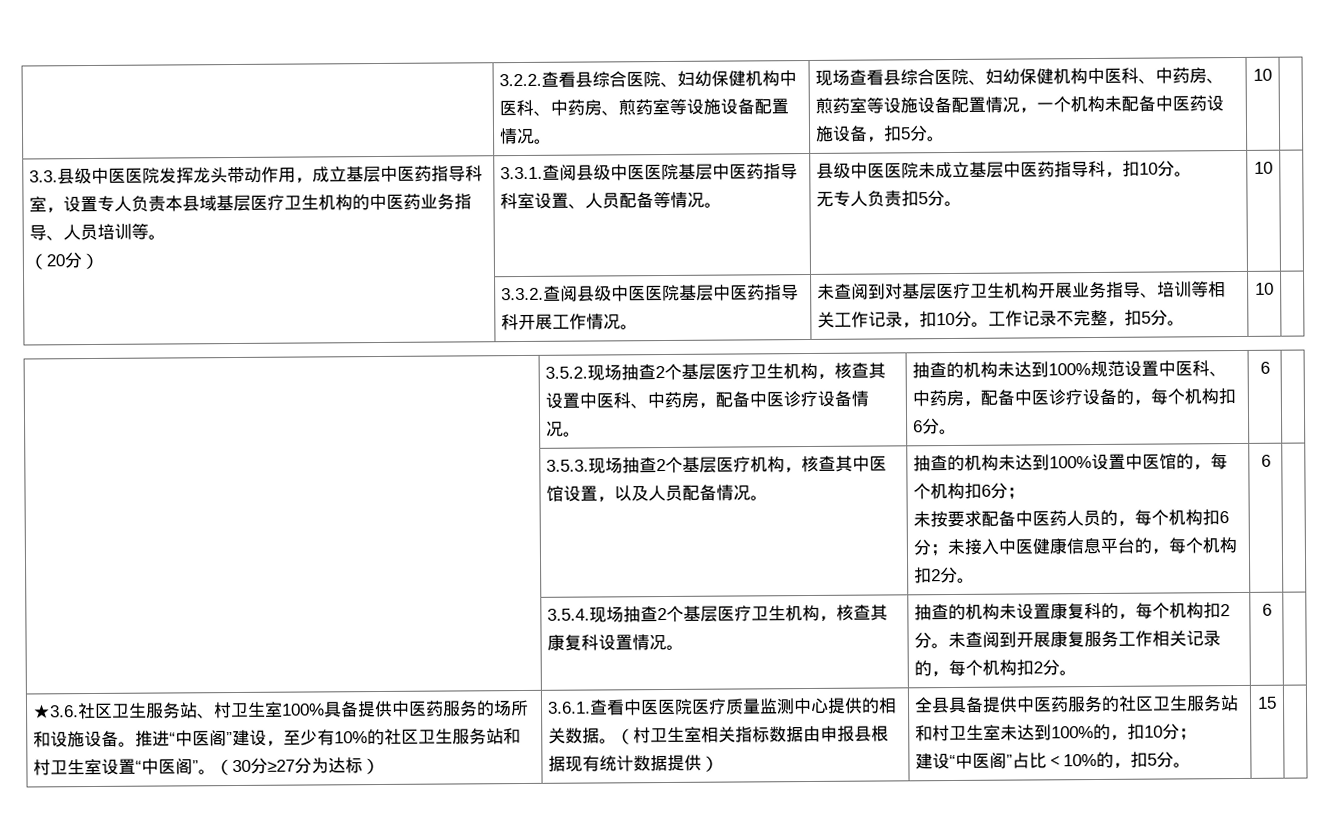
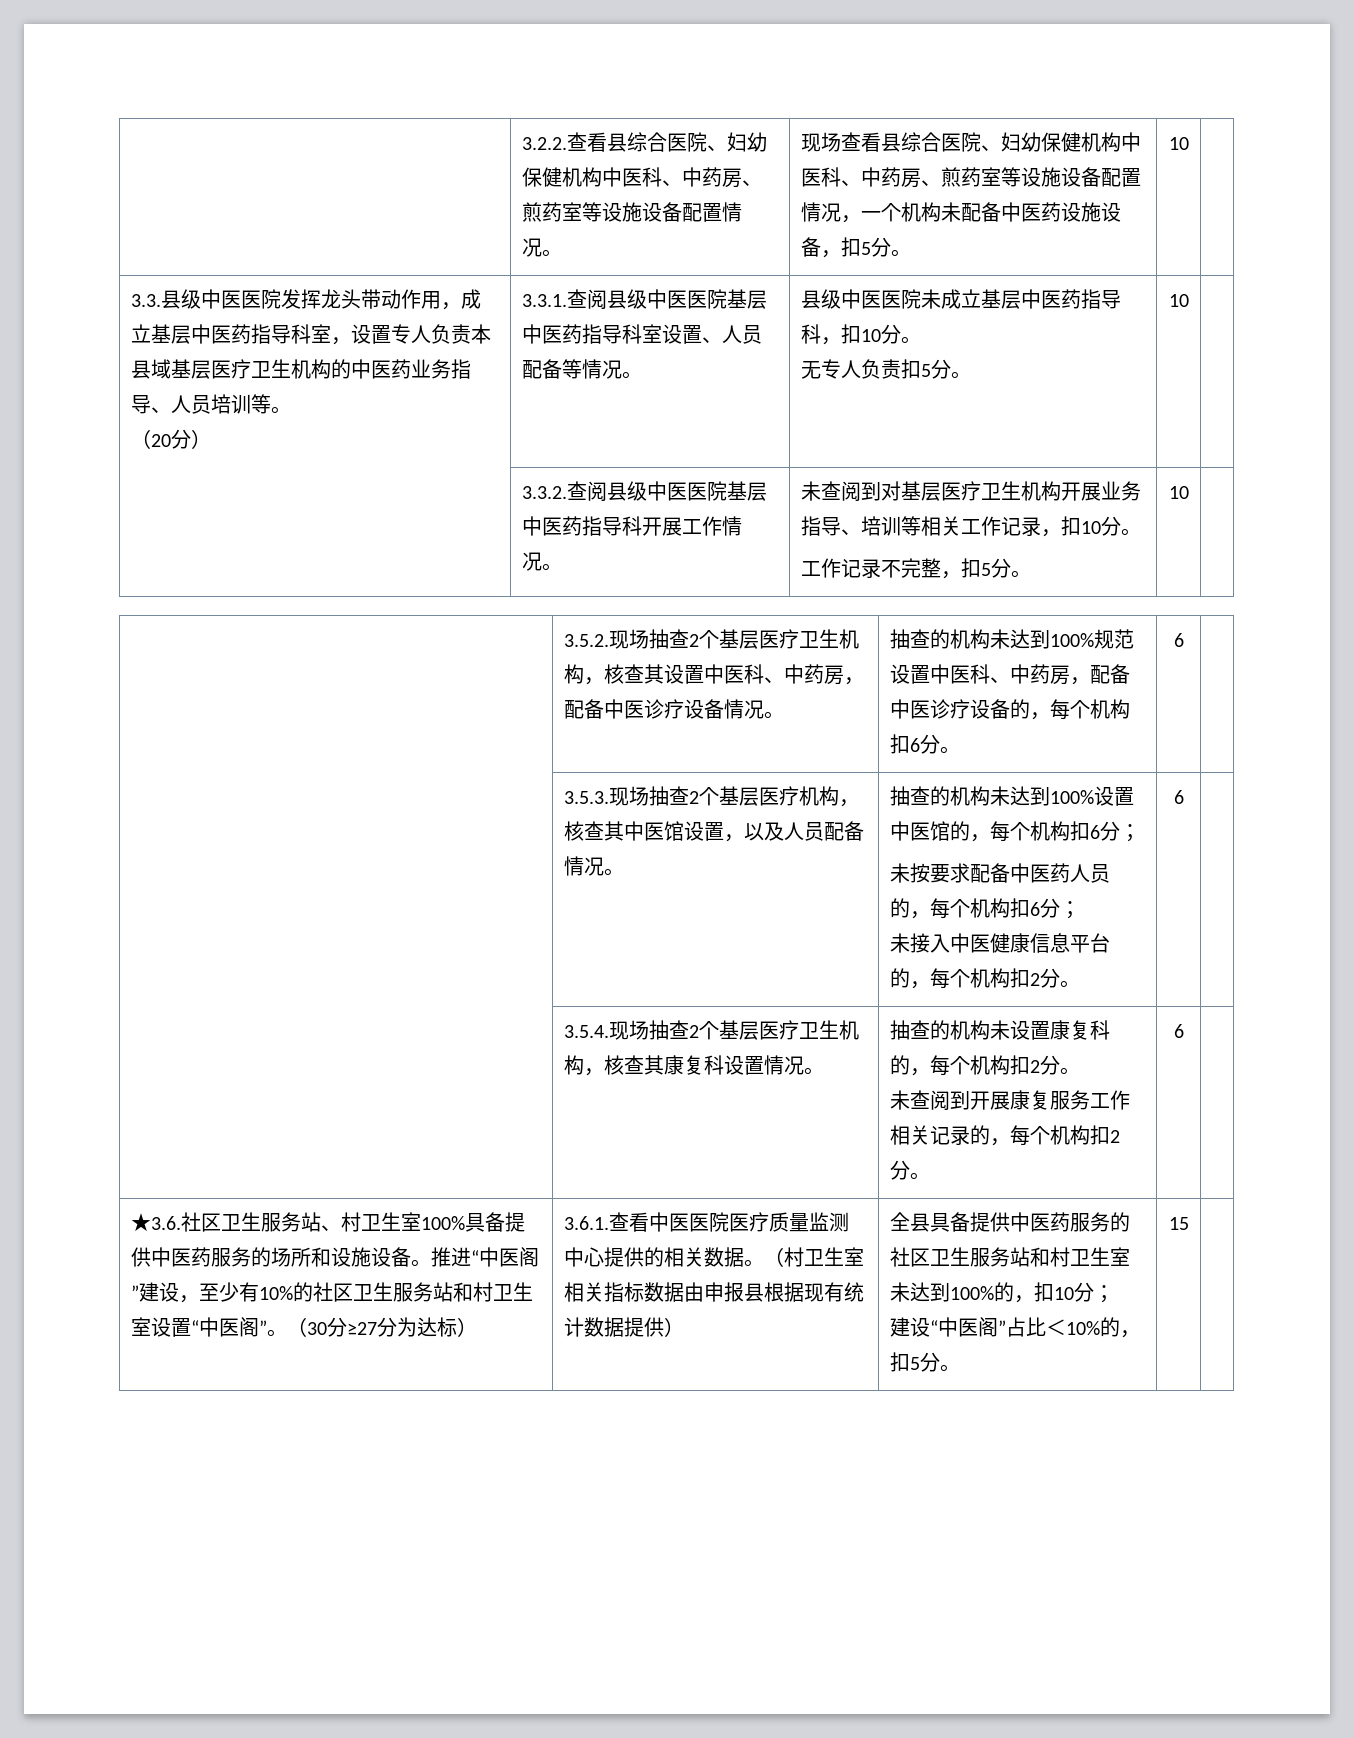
- | 3.3.2.查阅县级中医医院基层中医药指导科开展工作情况。 | 未查阅到对基层医疗卫生机构开展业务指导、培训等相关工作记录，扣10分。工作记录不完整，扣5分。 | 10 |
+ | 3.3.2.查阅县级中医医院基层中医药指导科开展工作情况。 | 未查阅到对基层医疗卫生机构开展业务指导、培训等相关工作记录，扣10分。
+ 工作记录不完整，扣5分。 | 10 |
- 未按要求配备中医药人员的，每个机构扣6分；未接入中医健康信息平台的，每个机构扣2分。
+ 未按要求配备中医药人员的，每个机构扣6分；
+ 未接入中医健康信息平台的，每个机构扣2分。
- | 3.5.4.现场抽查2个基层医疗卫生机构，核查其康复科设置情况。 | 抽查的机构未设置康复科的，每个机构扣2分。未查阅到开展康复服务工作相关记录的，每个机构扣2分。 | 6 |
+ | 3.5.4.现场抽查2个基层医疗卫生机构，核查其康复科设置情况。 | 抽查的机构未设置康复科的，每个机构扣2分。
+ 未查阅到开展康复服务工作相关记录的，每个机构扣2分。 | 6 |

